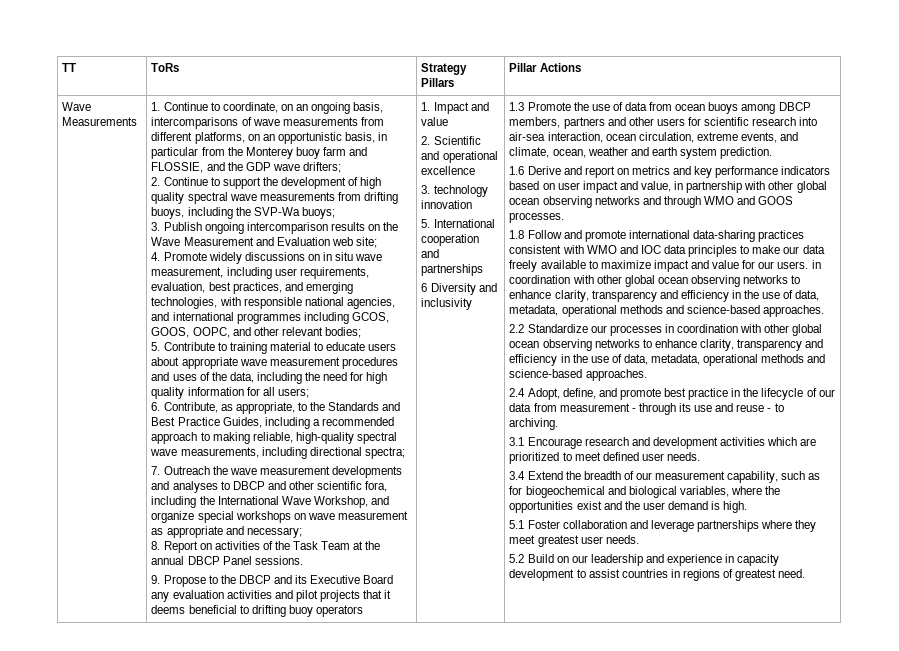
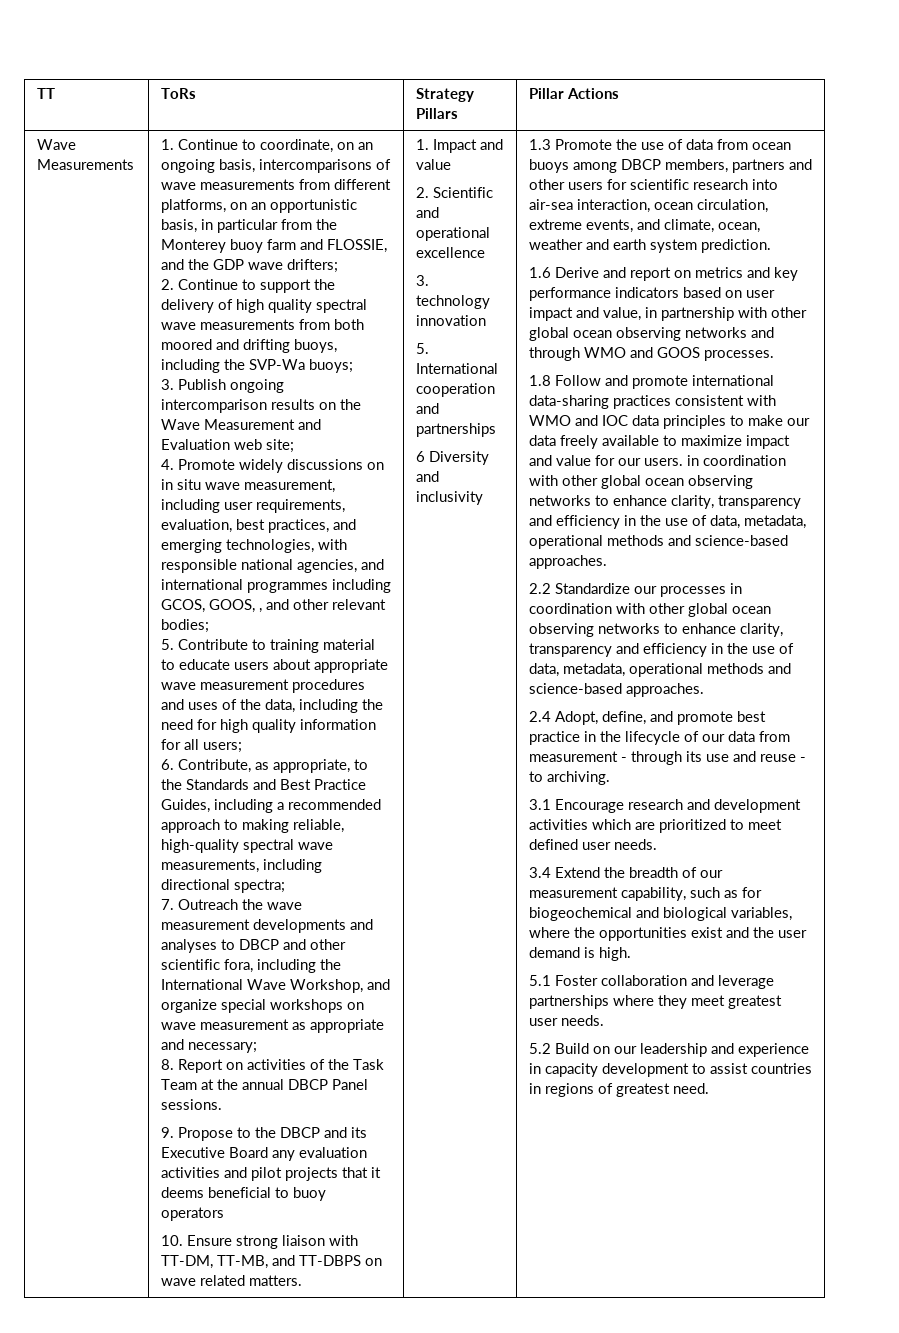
- 2. Continue to support the development of high quality spectral wave measurements from drifting buoys, including the SVP-Wa buoys;
+ 2. Continue to support the delivery of high quality spectral wave measurements from both moored and drifting buoys, including the SVP-Wa buoys;
- 4. Promote widely discussions on in situ wave measurement, including user requirements, evaluation, best practices, and emerging technologies, with responsible national agencies, and international programmes including GCOS, GOOS, OOPC, and other relevant bodies;
+ 4. Promote widely discussions on in situ wave measurement, including user requirements, evaluation, best practices, and emerging technologies, with responsible national agencies, and international programmes including GCOS, GOOS, , and other relevant bodies;
- 9. Propose to the DBCP and its Executive Board any evaluation activities and pilot projects that it deems beneficial to drifting buoy operators
+ 9. Propose to the DBCP and its Executive Board any evaluation activities and pilot projects that it deems beneficial to buoy operators
+ 10. Ensure strong liaison with TT-DM, TT-MB, and TT-DBPS on wave related matters.

